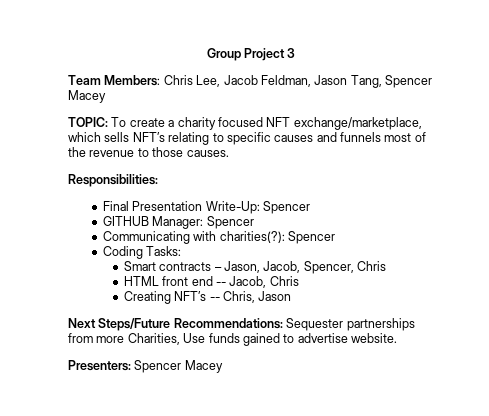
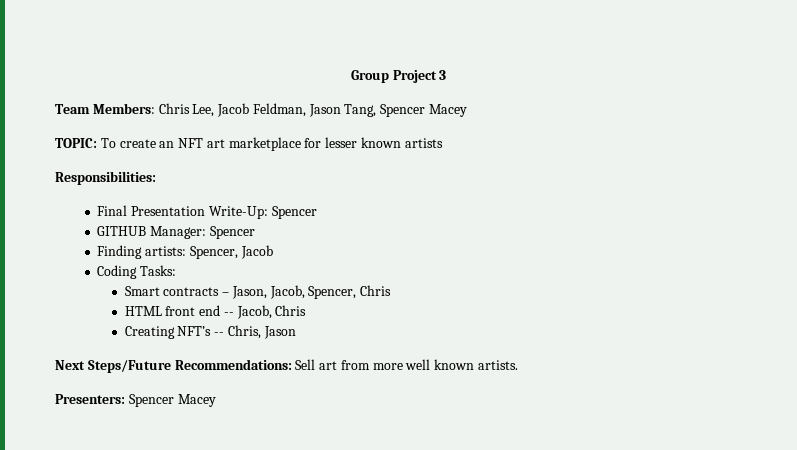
- TOPIC: To create a charity focused NFT exchange/marketplace, which sells NFT’s relating to specific causes and funnels most of the revenue to those causes.
+ TOPIC: To create an NFT art marketplace for lesser known artists
- Communicating with charities(?): Spencer
+ Finding artists: Spencer, Jacob
- Next Steps/Future Recommendations: Sequester partnerships from more Charities, Use funds gained to advertise website.
+ Next Steps/Future Recommendations: Sell art from more well known artists.

